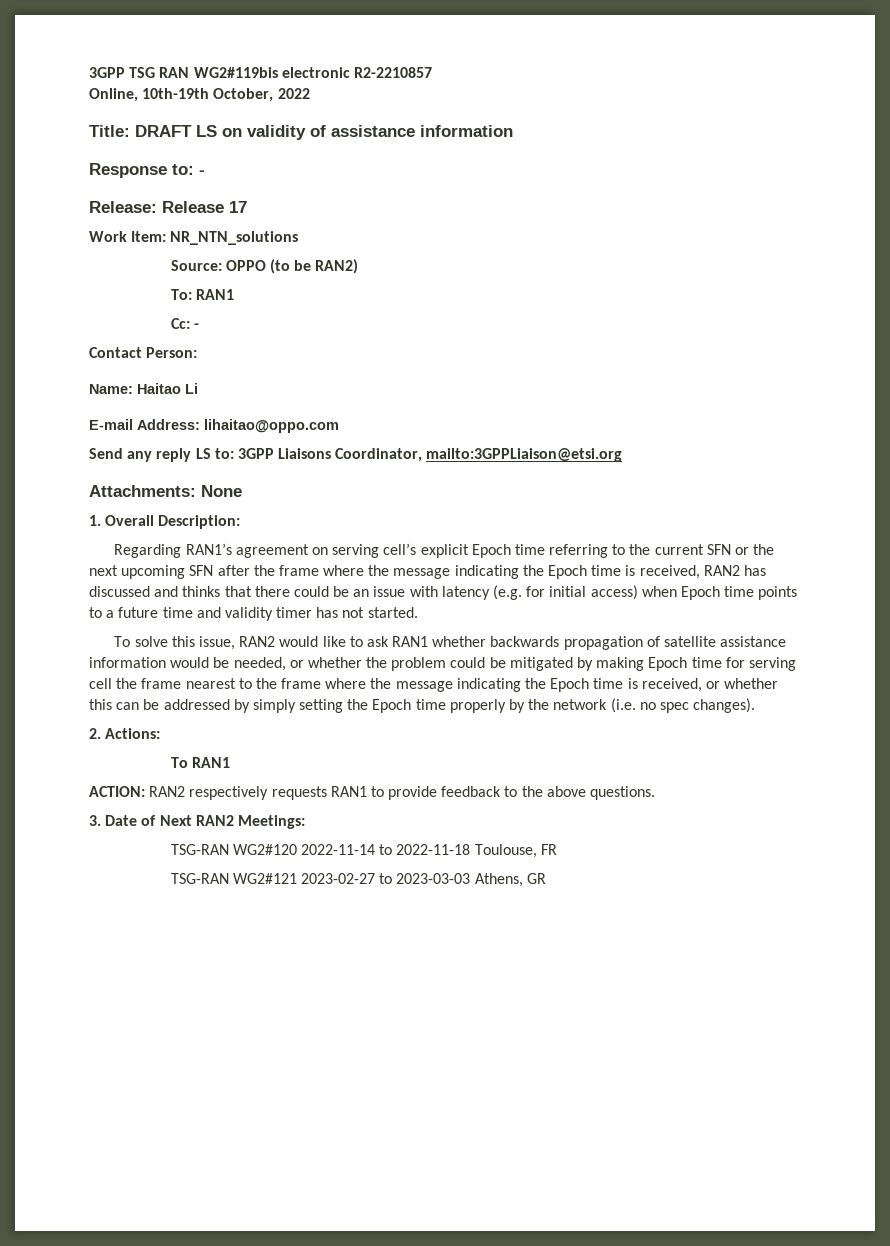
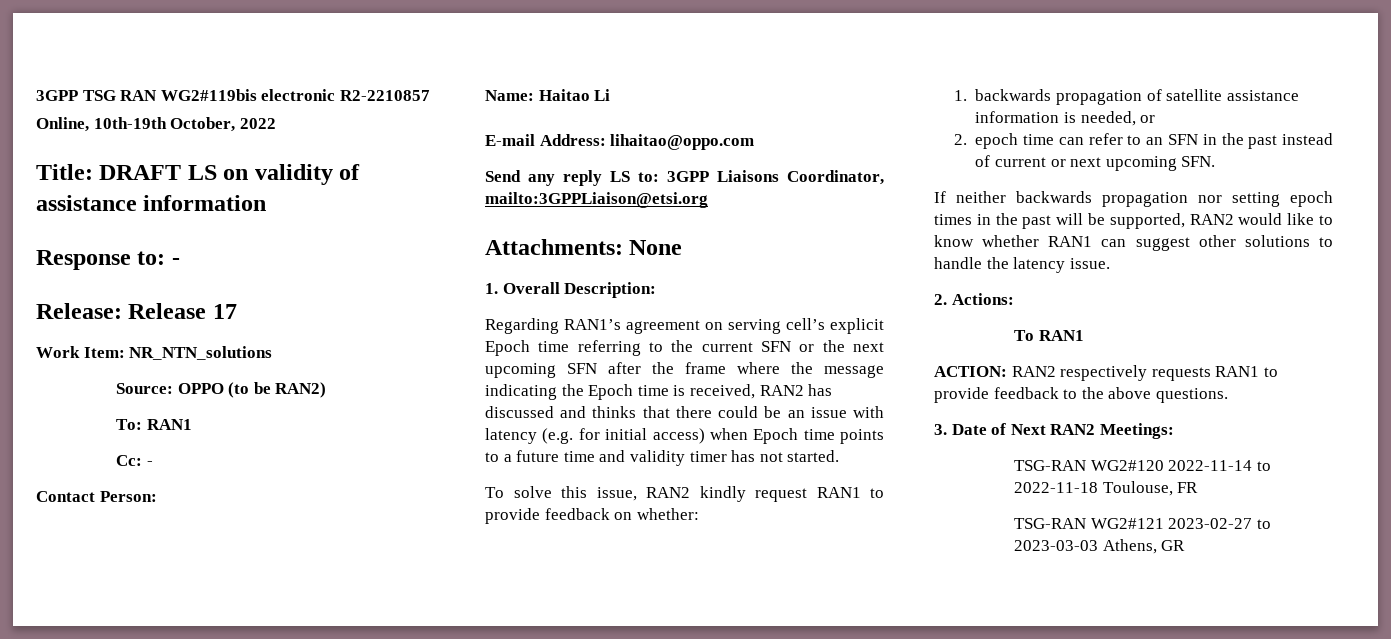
- To solve this issue, RAN2 would like to ask RAN1 whether backwards propagation of satellite assistance information would be needed, or whether the problem could be mitigated by making Epoch time for serving cell the frame nearest to the frame where the message indicating the Epoch time is received, or whether this can be addressed by simply setting the Epoch time properly by the network (i.e. no spec changes).
+ To solve this issue, RAN2 kindly request RAN1 to provide feedback on whether:
+ 1. backwards propagation of satellite assistance information is needed, or
+ 2. epoch time can refer to an SFN in the past instead of current or next upcoming SFN.
+ If neither backwards propagation nor setting epoch times in the past will be supported, RAN2 would like to know whether RAN1 can suggest other solutions to handle the latency issue.

